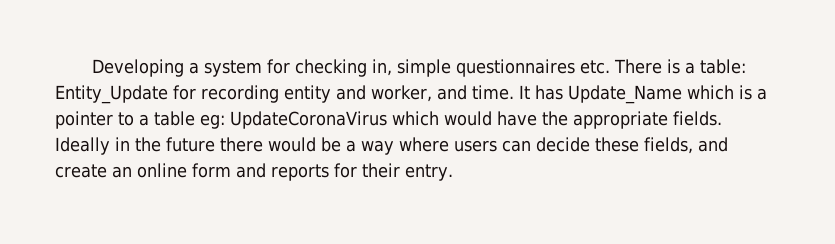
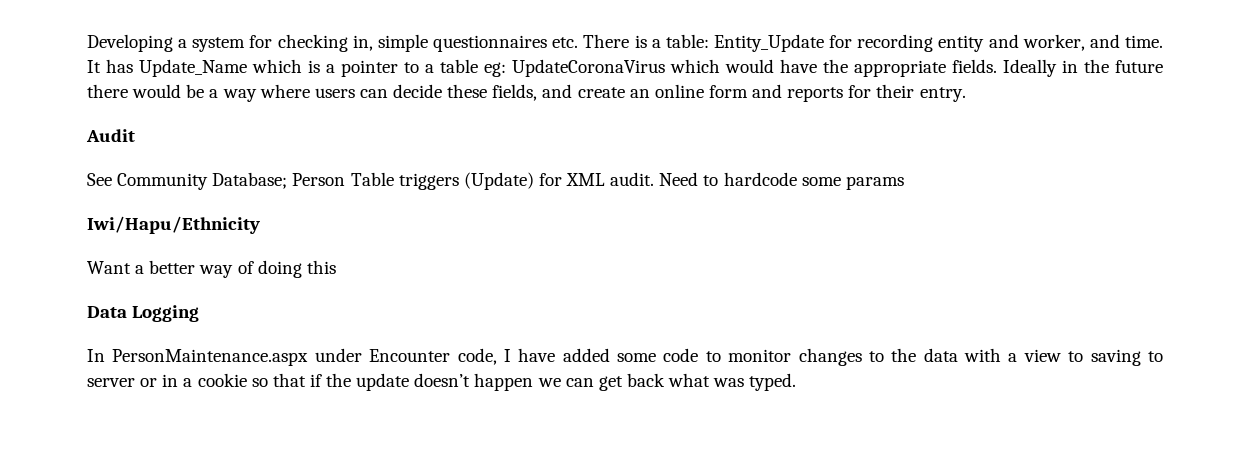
+ Audit
+ See Community Database; Person Table triggers (Update) for XML audit. Need to hardcode some params
+ Iwi/Hapu/Ethnicity
+ Want a better way of doing this
+ Data Logging
+ In PersonMaintenance.aspx under Encounter code, I have added some code to monitor changes to the data with a view to saving to server or in a cookie so that if the update doesn’t happen we can get back what was typed.

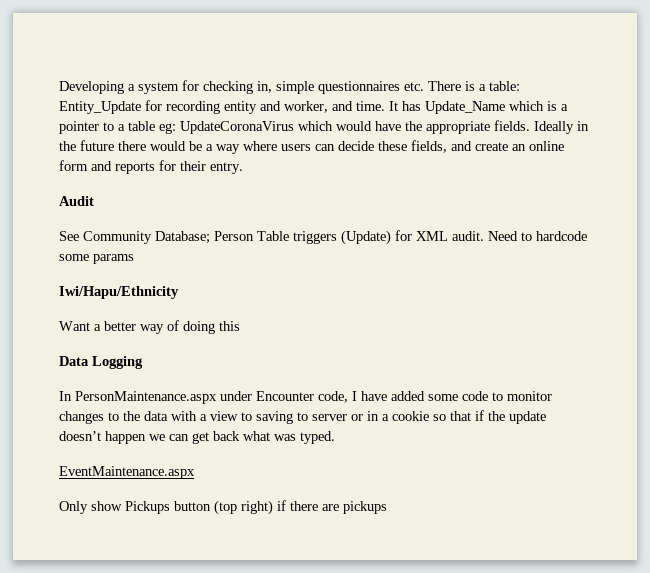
+ EventMaintenance.aspx
+ Only show Pickups button (top right) if there are pickups

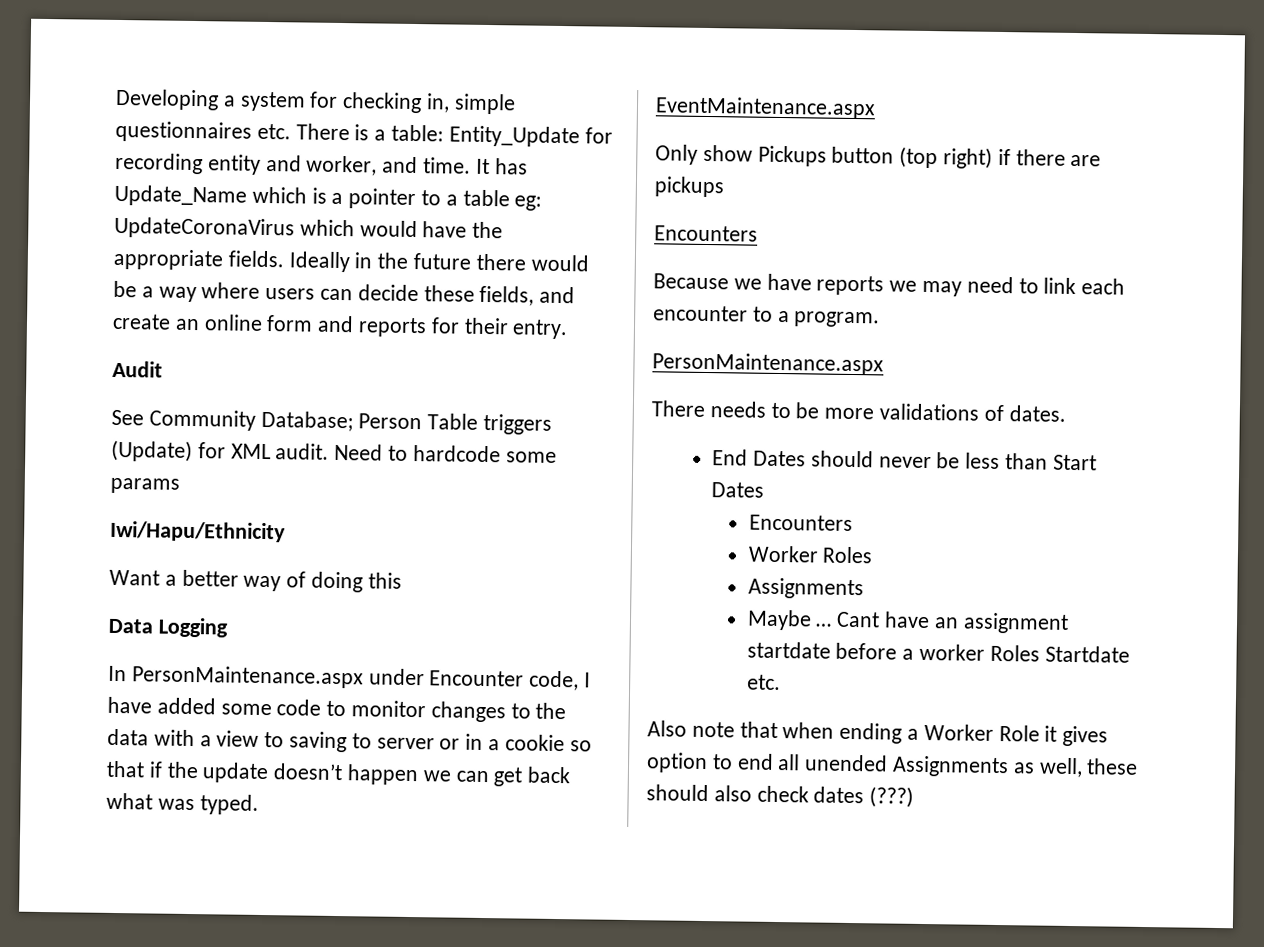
  Only show Pickups button (top right) if there are pickups
+ Encounters
+ Because we have reports we may need to link each encounter to a program.
+ PersonMaintenance.aspx
+ There needs to be more validations of dates.
+ End Dates should never be less than Start Dates
+ Encounters
+ Worker Roles
+ Assignments
+ Maybe … Cant have an assignment startdate before a worker Roles Startdate etc.
+ Also note that when ending a Worker Role it gives option to end all unended Assignments as well, these should also check dates (???)

